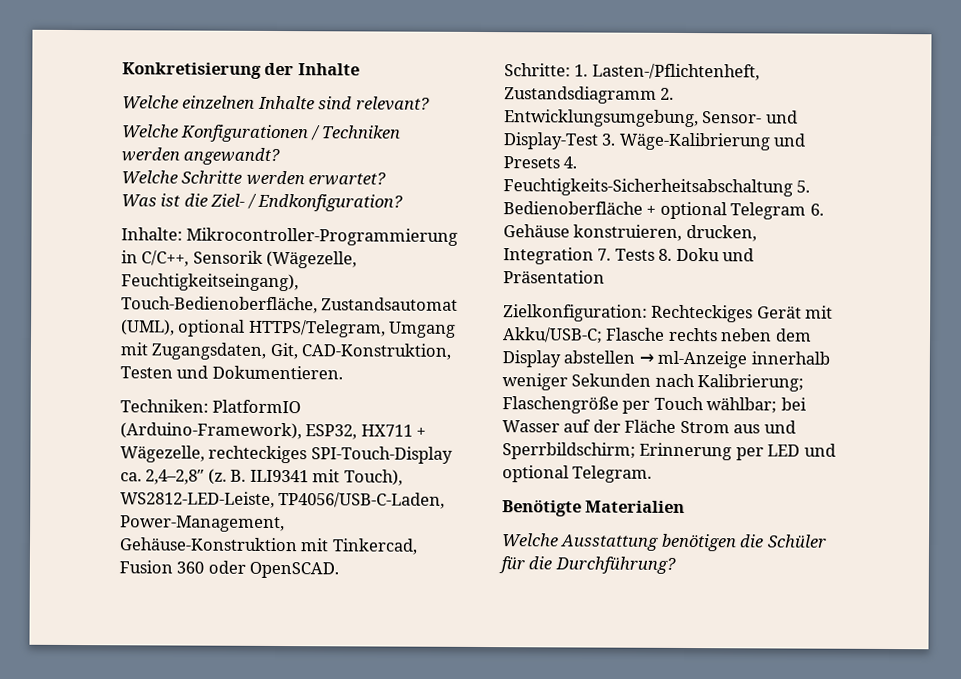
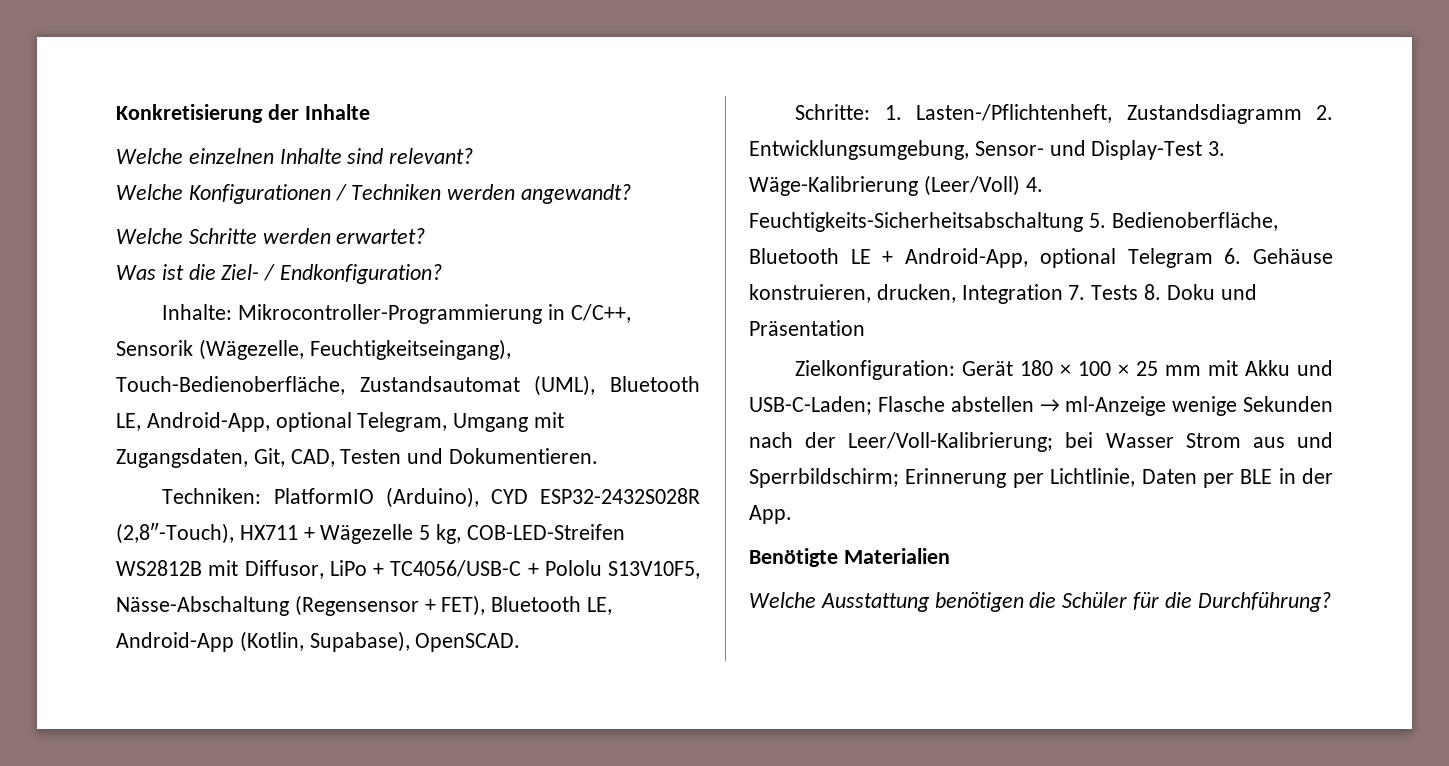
- Inhalte: Mikrocontroller-Programmierung in C/C++, Sensorik (Wägezelle, Feuchtigkeitseingang), Touch-Bedienoberfläche, Zustandsautomat (UML), optional HTTPS/Telegram, Umgang mit Zugangsdaten, Git, CAD-Konstruktion, Testen und Dokumentieren.
+ Inhalte: Mikrocontroller-Programmierung in C/C++, Sensorik (Wägezelle, Feuchtigkeitseingang), Touch-Bedienoberfläche, Zustandsautomat (UML), Bluetooth LE, Android-App, optional Telegram, Umgang mit Zugangsdaten, Git, CAD, Testen und Dokumentieren.
- Techniken: PlatformIO (Arduino-Framework), ESP32, HX711 + Wägezelle, rechteckiges SPI-Touch-Display ca. 2,4–2,8″ (z. B. ILI9341 mit Touch), WS2812-LED-Leiste, TP4056/USB-C-Laden, Power-Management, Gehäuse-Konstruktion mit Tinkercad, Fusion 360 oder OpenSCAD.
+ Techniken: PlatformIO (Arduino), CYD ESP32-2432S028R (2,8″-Touch), HX711 + Wägezelle 5 kg, COB-LED-Streifen WS2812B mit Diffusor, LiPo + TC4056/USB-C + Pololu S13V10F5, Nässe-Abschaltung (Regensensor + FET), Bluetooth LE, Android-App (Kotlin, Supabase), OpenSCAD.
- Schritte: 1. Lasten-/Pflichtenheft, Zustandsdiagramm 2. Entwicklungsumgebung, Sensor- und Display-Test 3. Wäge-Kalibrierung und Presets 4. Feuchtigkeits-Sicherheitsabschaltung 5. Bedienoberfläche + optional Telegram 6. Gehäuse konstruieren, drucken, Integration 7. Tests 8. Doku und Präsentation
+ Schritte: 1. Lasten-/Pflichtenheft, Zustandsdiagramm 2. Entwicklungsumgebung, Sensor- und Display-Test 3. Wäge-Kalibrierung (Leer/Voll) 4. Feuchtigkeits-Sicherheitsabschaltung 5. Bedienoberfläche, Bluetooth LE + Android-App, optional Telegram 6. Gehäuse konstruieren, drucken, Integration 7. Tests 8. Doku und Präsentation
- Zielkonfiguration: Rechteckiges Gerät mit Akku/USB-C; Flasche rechts neben dem Display abstellen → ml-Anzeige innerhalb weniger Sekunden nach Kalibrierung; Flaschengröße per Touch wählbar; bei Wasser auf der Fläche Strom aus und Sperrbildschirm; Erinnerung per LED und optional Telegram.
+ Zielkonfiguration: Gerät 180 × 100 × 25 mm mit Akku und USB-C-Laden; Flasche abstellen → ml-Anzeige wenige Sekunden nach der Leer/Voll-Kalibrierung; bei Wasser Strom aus und Sperrbildschirm; Erinnerung per Lichtlinie, Daten per BLE in der App.

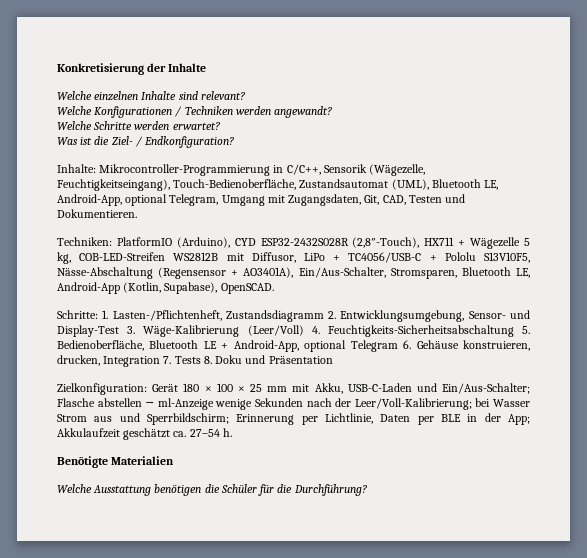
- Techniken: PlatformIO (Arduino), CYD ESP32-2432S028R (2,8″-Touch), HX711 + Wägezelle 5 kg, COB-LED-Streifen WS2812B mit Diffusor, LiPo + TC4056/USB-C + Pololu S13V10F5, Nässe-Abschaltung (Regensensor + FET), Bluetooth LE, Android-App (Kotlin, Supabase), OpenSCAD.
+ Techniken: PlatformIO (Arduino), CYD ESP32-2432S028R (2,8″-Touch), HX711 + Wägezelle 5 kg, COB-LED-Streifen WS2812B mit Diffusor, LiPo + TC4056/USB-C + Pololu S13V10F5, Nässe-Abschaltung (Regensensor + AO3401A), Ein/Aus-Schalter, Stromsparen, Bluetooth LE, Android-App (Kotlin, Supabase), OpenSCAD.
- Zielkonfiguration: Gerät 180 × 100 × 25 mm mit Akku und USB-C-Laden; Flasche abstellen → ml-Anzeige wenige Sekunden nach der Leer/Voll-Kalibrierung; bei Wasser Strom aus und Sperrbildschirm; Erinnerung per Lichtlinie, Daten per BLE in der App.
+ Zielkonfiguration: Gerät 180 × 100 × 25 mm mit Akku, USB-C-Laden und Ein/Aus-Schalter; Flasche abstellen → ml-Anzeige wenige Sekunden nach der Leer/Voll-Kalibrierung; bei Wasser Strom aus und Sperrbildschirm; Erinnerung per Lichtlinie, Daten per BLE in der App; Akkulaufzeit geschätzt ca. 27–54 h.

